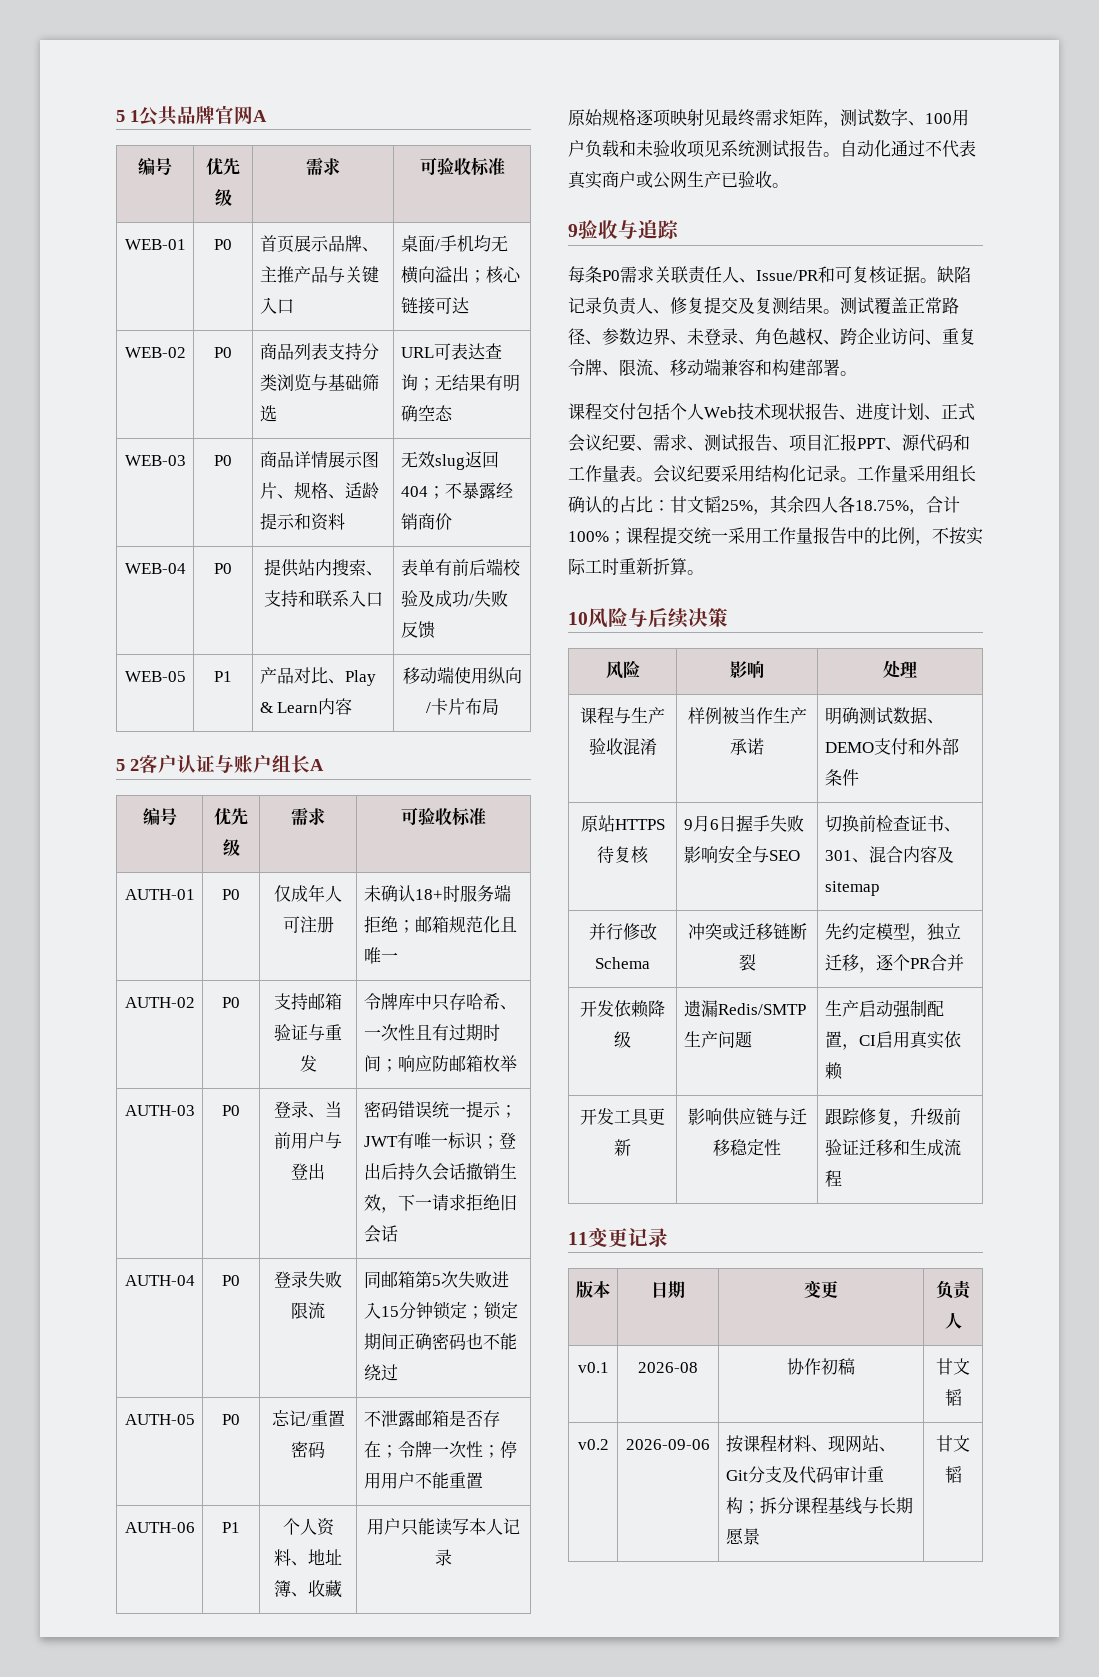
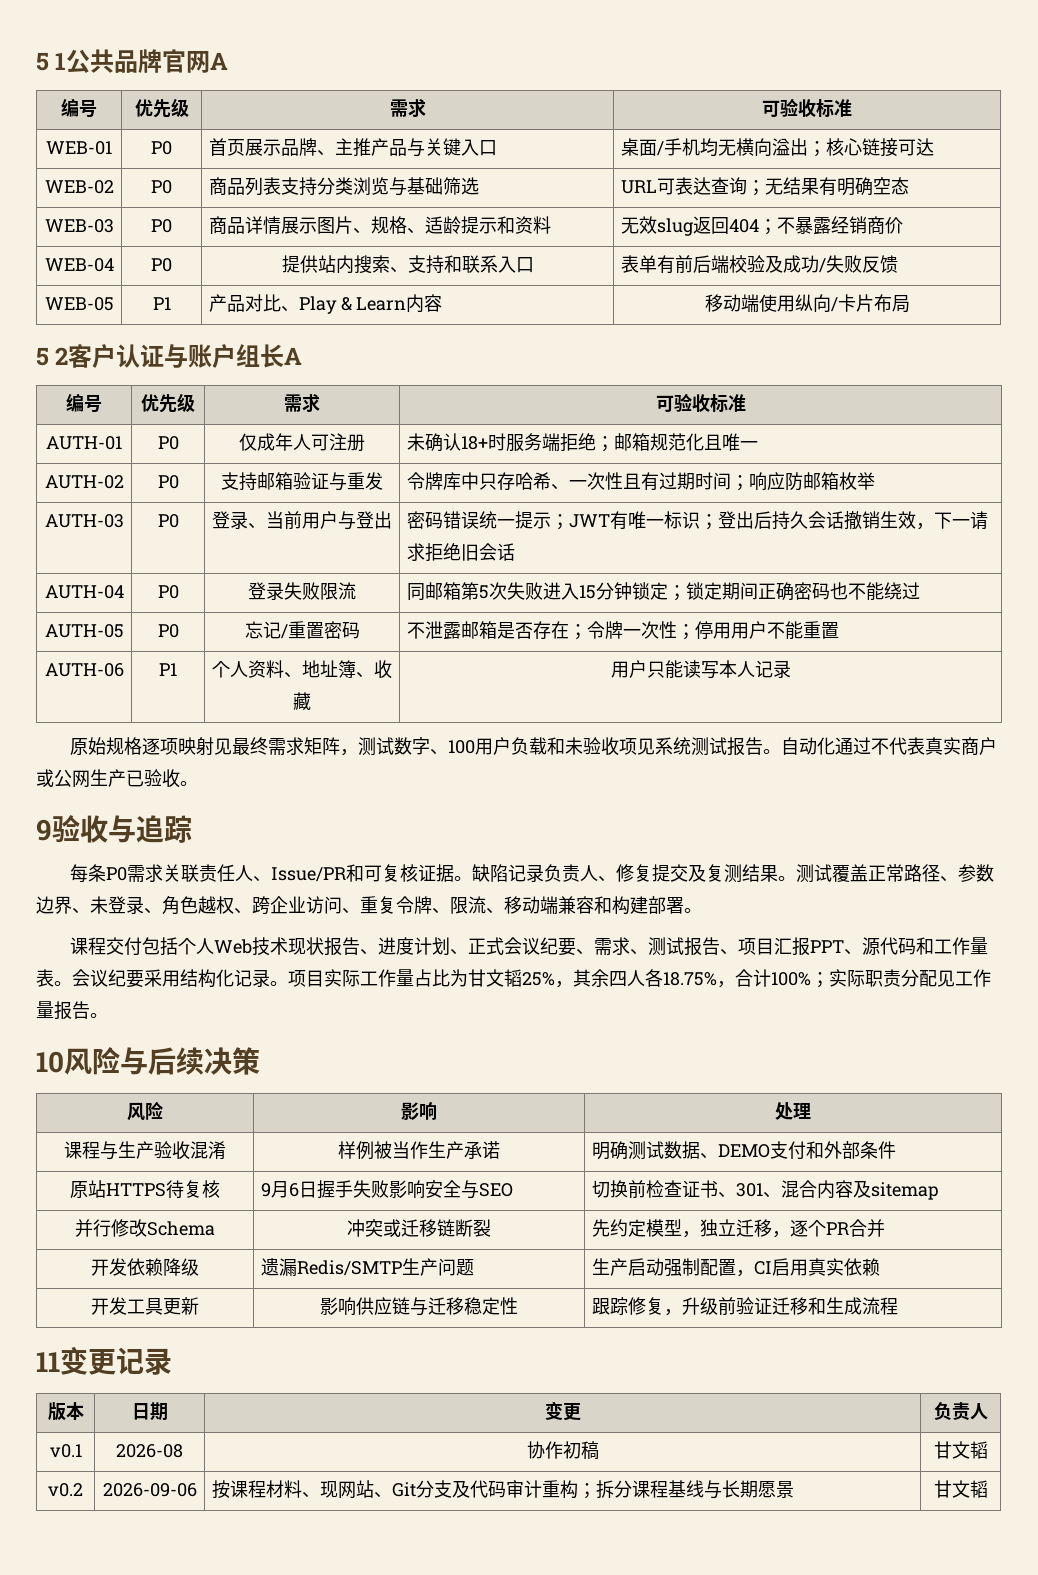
- 工作量采用组长确认的占比：甘文韬25%，其余四人各18.75%，合计100%；课程提交统一采用工作量报告中的比例，不按实际工时重新折算。
+ 项目实际工作量占比为甘文韬25%，其余四人各18.75%，合计100%；实际职责分配见工作量报告。

